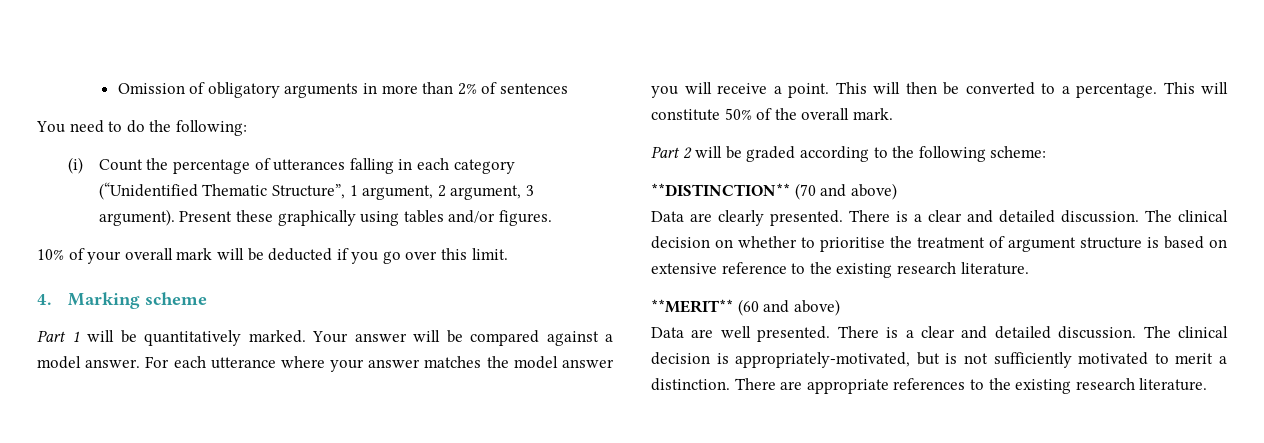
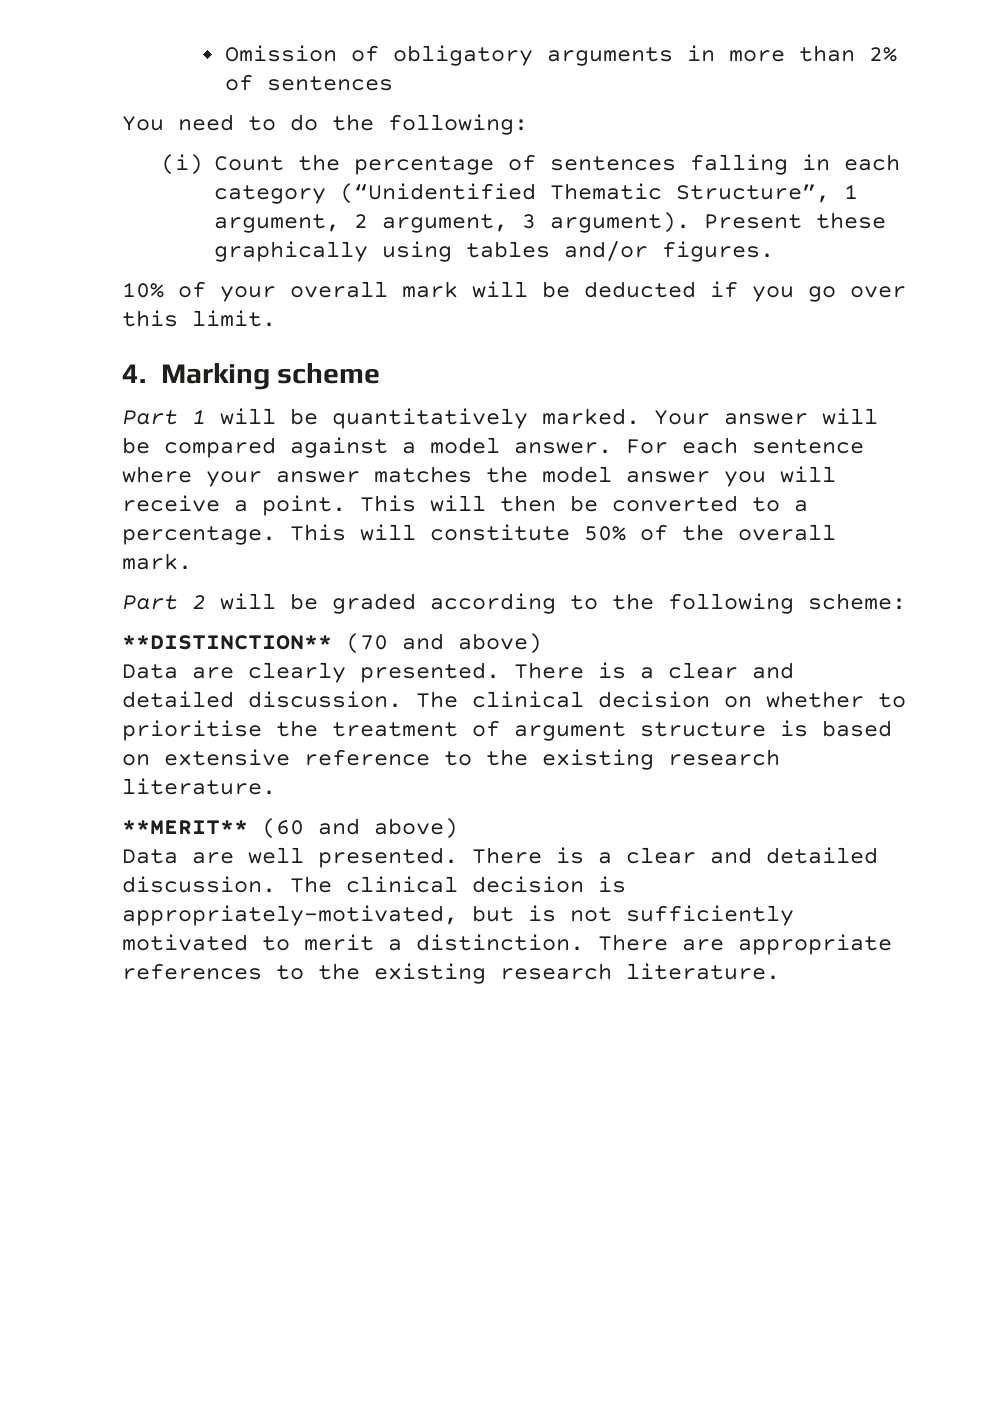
- (i) Count the percentage of utterances falling in each category (“Unidentified Thematic Structure”, 1 argument, 2 argument, 3 argument).
+ (i) Count the percentage of sentences falling in each category (“Unidentified Thematic Structure”, 1 argument, 2 argument, 3 argument).
- For each utterance where your answer matches the model answer you will receive a point.
+ For each sentence where your answer matches the model answer you will receive a point.

